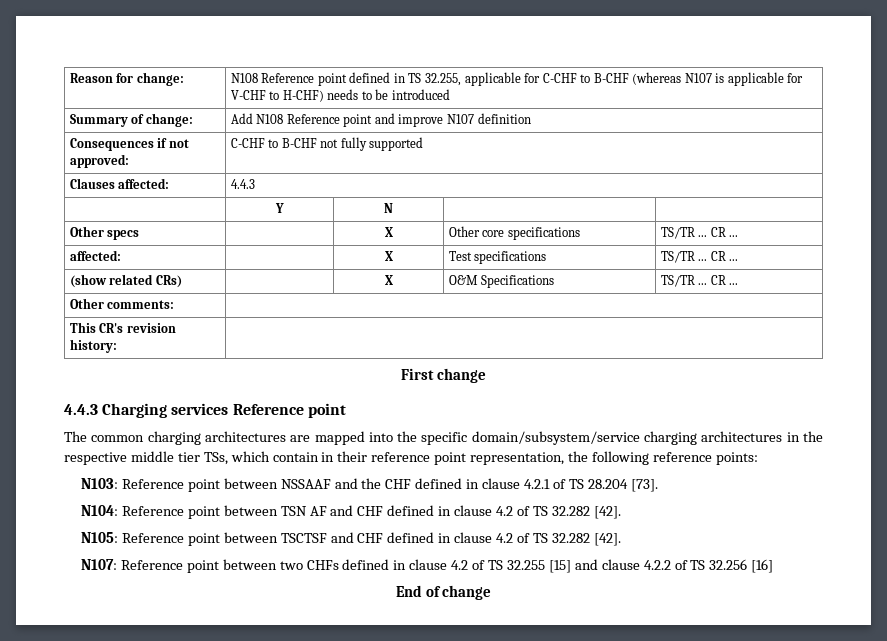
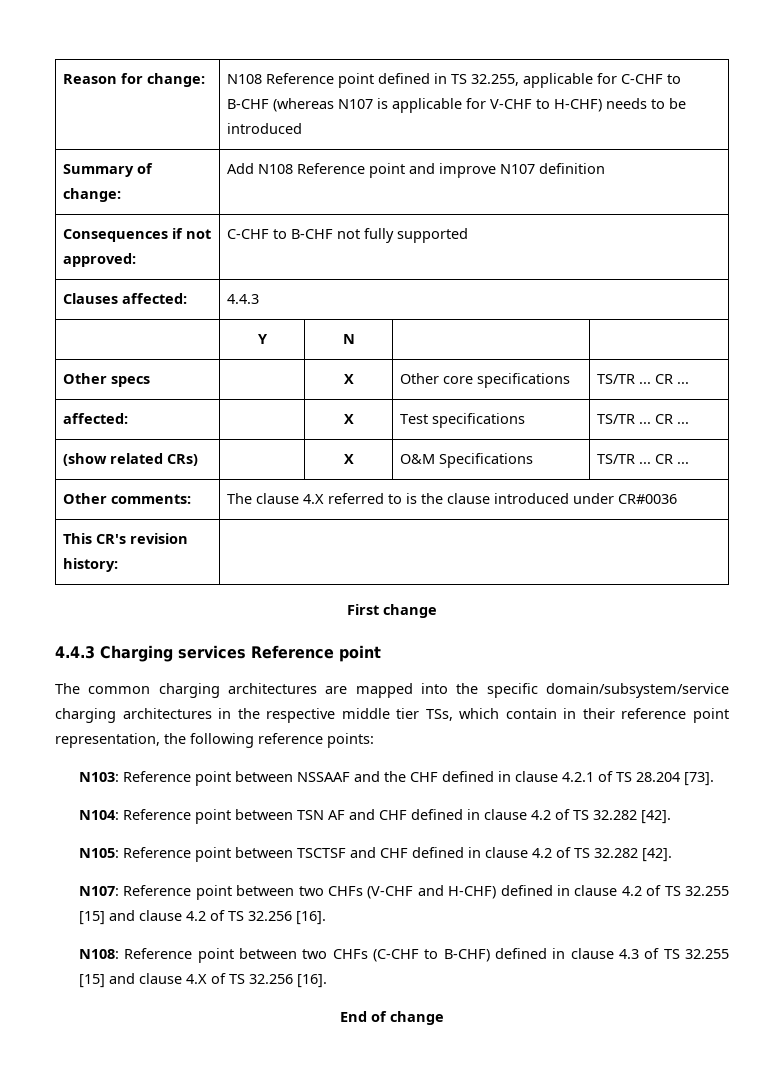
- Other comments: |
+ Other comments: | The clause 4.X referred to is the clause introduced under CR#0036
- N107: Reference point between two CHFs defined in clause 4.2 of TS 32.255 [15] and clause 4.2.2 of TS 32.256 [16]
+ N107: Reference point between two CHFs (V-CHF and H-CHF) defined in clause 4.2 of TS 32.255 [15] and clause 4.2 of TS 32.256 [16].
+ N108: Reference point between two CHFs (C-CHF to B-CHF) defined in clause 4.3 of TS 32.255 [15] and clause 4.X of TS 32.256 [16].

